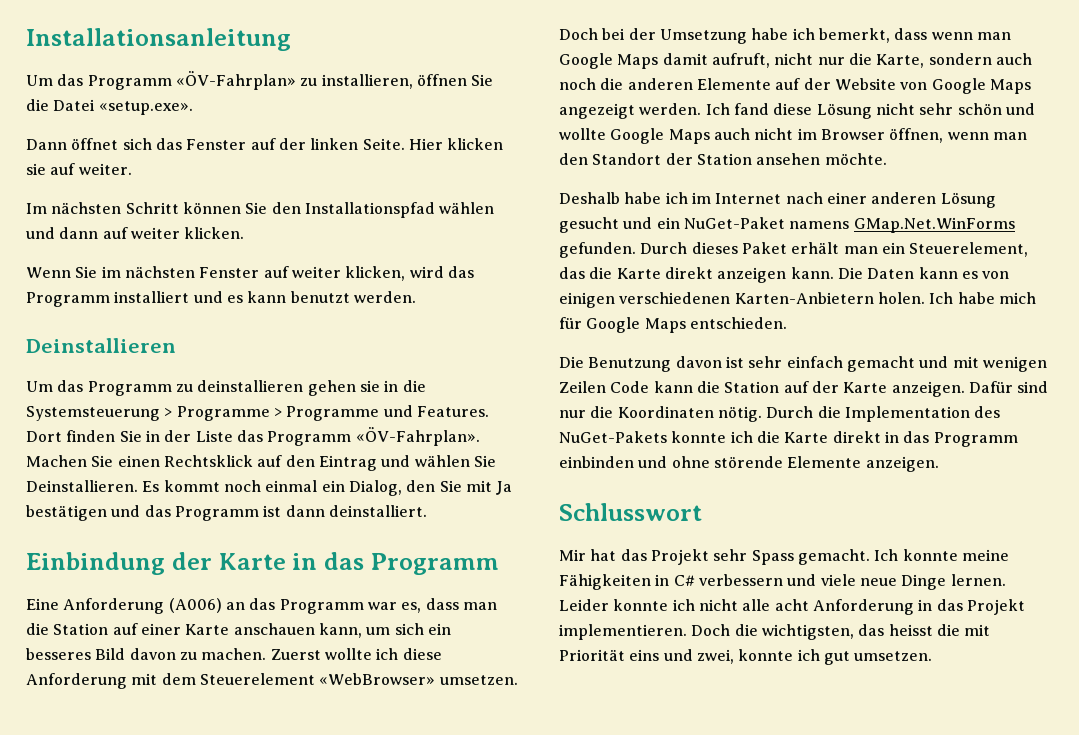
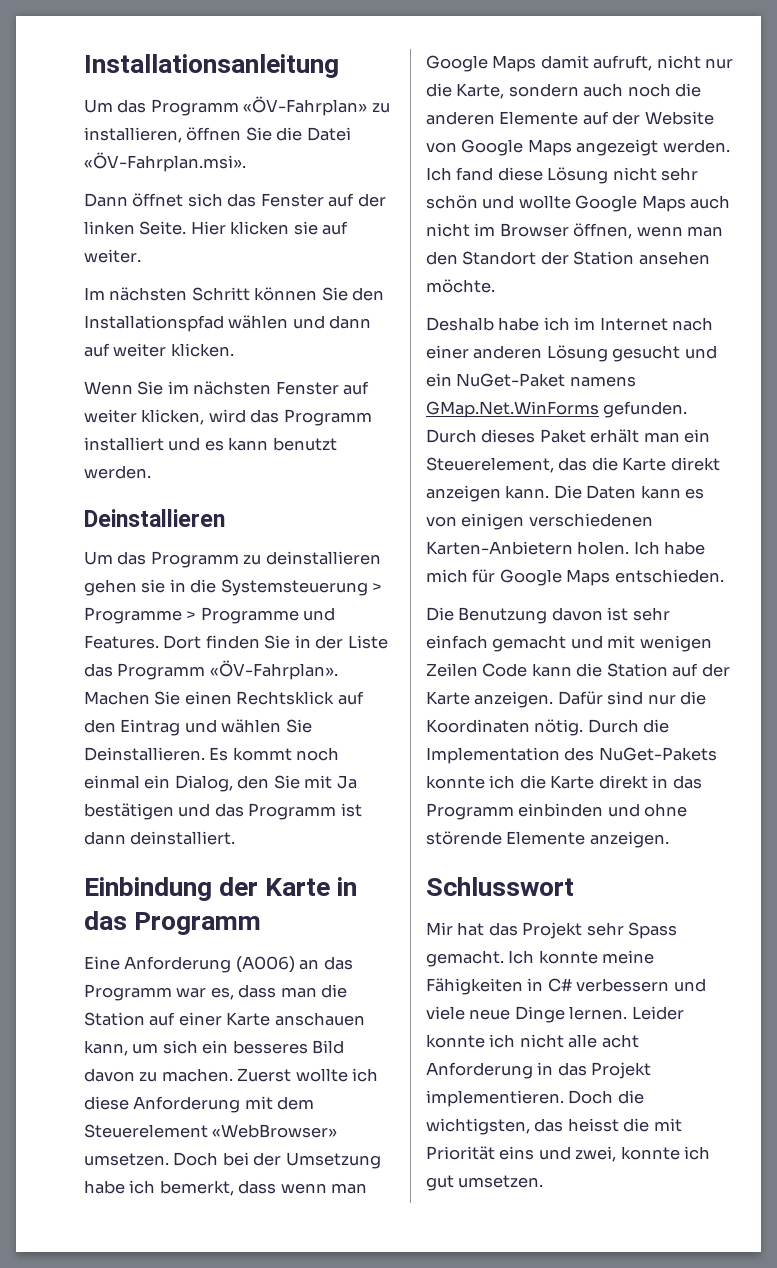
- Um das Programm «ÖV-Fahrplan» zu installieren, öffnen Sie die Datei «setup.exe».
+ Um das Programm «ÖV-Fahrplan» zu installieren, öffnen Sie die Datei «ÖV-Fahrplan.msi».

